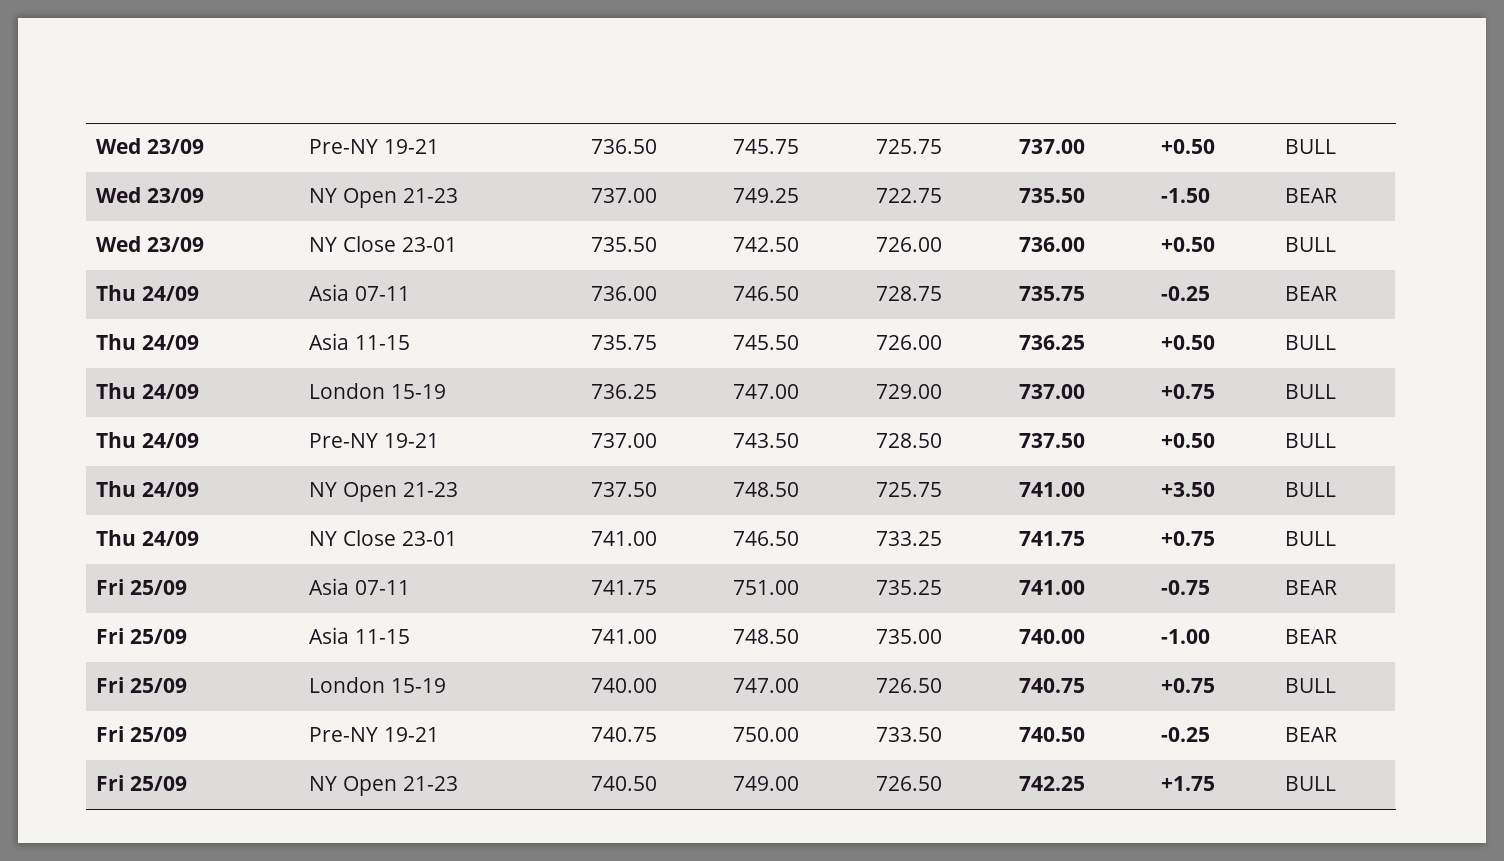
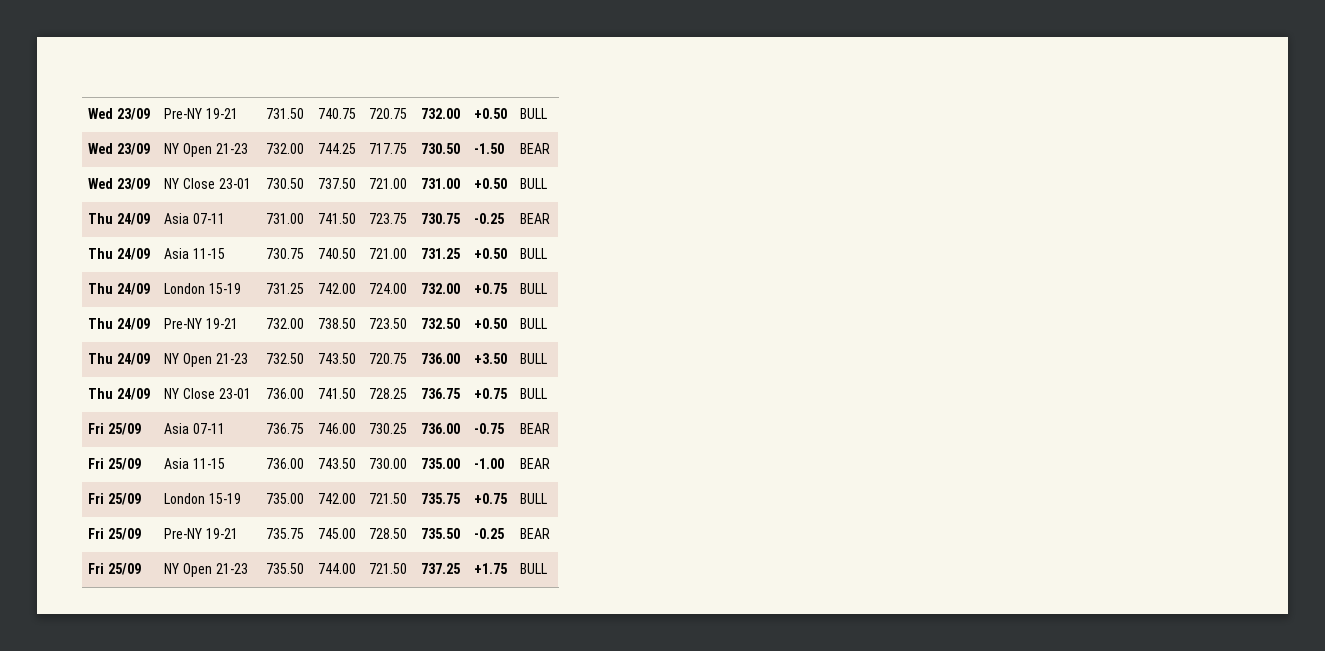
- Wed 23/09 | Pre-NY 19-21 | 736.50 | 745.75 | 725.75 | 737.00 | +0.50 | BULL
+ Wed 23/09 | Pre-NY 19-21 | 731.50 | 740.75 | 720.75 | 732.00 | +0.50 | BULL
- Wed 23/09 | NY Open 21-23 | 737.00 | 749.25 | 722.75 | 735.50 | -1.50 | BEAR
+ Wed 23/09 | NY Open 21-23 | 732.00 | 744.25 | 717.75 | 730.50 | -1.50 | BEAR
- Wed 23/09 | NY Close 23-01 | 735.50 | 742.50 | 726.00 | 736.00 | +0.50 | BULL
+ Wed 23/09 | NY Close 23-01 | 730.50 | 737.50 | 721.00 | 731.00 | +0.50 | BULL
- Thu 24/09 | Asia 07-11 | 736.00 | 746.50 | 728.75 | 735.75 | -0.25 | BEAR
+ Thu 24/09 | Asia 07-11 | 731.00 | 741.50 | 723.75 | 730.75 | -0.25 | BEAR
- Thu 24/09 | Asia 11-15 | 735.75 | 745.50 | 726.00 | 736.25 | +0.50 | BULL
+ Thu 24/09 | Asia 11-15 | 730.75 | 740.50 | 721.00 | 731.25 | +0.50 | BULL
- Thu 24/09 | London 15-19 | 736.25 | 747.00 | 729.00 | 737.00 | +0.75 | BULL
+ Thu 24/09 | London 15-19 | 731.25 | 742.00 | 724.00 | 732.00 | +0.75 | BULL
- Thu 24/09 | Pre-NY 19-21 | 737.00 | 743.50 | 728.50 | 737.50 | +0.50 | BULL
+ Thu 24/09 | Pre-NY 19-21 | 732.00 | 738.50 | 723.50 | 732.50 | +0.50 | BULL
- Thu 24/09 | NY Open 21-23 | 737.50 | 748.50 | 725.75 | 741.00 | +3.50 | BULL
+ Thu 24/09 | NY Open 21-23 | 732.50 | 743.50 | 720.75 | 736.00 | +3.50 | BULL
- Thu 24/09 | NY Close 23-01 | 741.00 | 746.50 | 733.25 | 741.75 | +0.75 | BULL
+ Thu 24/09 | NY Close 23-01 | 736.00 | 741.50 | 728.25 | 736.75 | +0.75 | BULL
- Fri 25/09 | Asia 07-11 | 741.75 | 751.00 | 735.25 | 741.00 | -0.75 | BEAR
+ Fri 25/09 | Asia 07-11 | 736.75 | 746.00 | 730.25 | 736.00 | -0.75 | BEAR
- Fri 25/09 | Asia 11-15 | 741.00 | 748.50 | 735.00 | 740.00 | -1.00 | BEAR
+ Fri 25/09 | Asia 11-15 | 736.00 | 743.50 | 730.00 | 735.00 | -1.00 | BEAR
- Fri 25/09 | London 15-19 | 740.00 | 747.00 | 726.50 | 740.75 | +0.75 | BULL
+ Fri 25/09 | London 15-19 | 735.00 | 742.00 | 721.50 | 735.75 | +0.75 | BULL
- Fri 25/09 | Pre-NY 19-21 | 740.75 | 750.00 | 733.50 | 740.50 | -0.25 | BEAR
+ Fri 25/09 | Pre-NY 19-21 | 735.75 | 745.00 | 728.50 | 735.50 | -0.25 | BEAR
- Fri 25/09 | NY Open 21-23 | 740.50 | 749.00 | 726.50 | 742.25 | +1.75 | BULL
+ Fri 25/09 | NY Open 21-23 | 735.50 | 744.00 | 721.50 | 737.25 | +1.75 | BULL

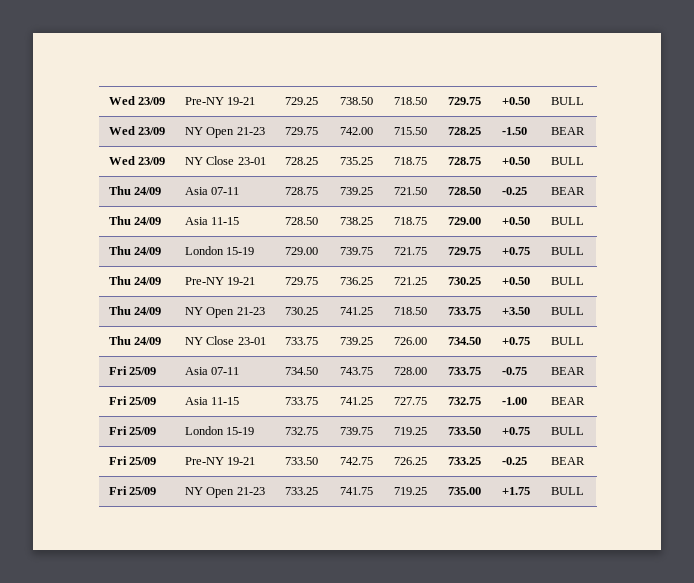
- Wed 23/09 | Pre-NY 19-21 | 731.50 | 740.75 | 720.75 | 732.00 | +0.50 | BULL
+ Wed 23/09 | Pre-NY 19-21 | 729.25 | 738.50 | 718.50 | 729.75 | +0.50 | BULL
- Wed 23/09 | NY Open 21-23 | 732.00 | 744.25 | 717.75 | 730.50 | -1.50 | BEAR
+ Wed 23/09 | NY Open 21-23 | 729.75 | 742.00 | 715.50 | 728.25 | -1.50 | BEAR
- Wed 23/09 | NY Close 23-01 | 730.50 | 737.50 | 721.00 | 731.00 | +0.50 | BULL
+ Wed 23/09 | NY Close 23-01 | 728.25 | 735.25 | 718.75 | 728.75 | +0.50 | BULL
- Thu 24/09 | Asia 07-11 | 731.00 | 741.50 | 723.75 | 730.75 | -0.25 | BEAR
+ Thu 24/09 | Asia 07-11 | 728.75 | 739.25 | 721.50 | 728.50 | -0.25 | BEAR
- Thu 24/09 | Asia 11-15 | 730.75 | 740.50 | 721.00 | 731.25 | +0.50 | BULL
+ Thu 24/09 | Asia 11-15 | 728.50 | 738.25 | 718.75 | 729.00 | +0.50 | BULL
- Thu 24/09 | London 15-19 | 731.25 | 742.00 | 724.00 | 732.00 | +0.75 | BULL
+ Thu 24/09 | London 15-19 | 729.00 | 739.75 | 721.75 | 729.75 | +0.75 | BULL
- Thu 24/09 | Pre-NY 19-21 | 732.00 | 738.50 | 723.50 | 732.50 | +0.50 | BULL
+ Thu 24/09 | Pre-NY 19-21 | 729.75 | 736.25 | 721.25 | 730.25 | +0.50 | BULL
- Thu 24/09 | NY Open 21-23 | 732.50 | 743.50 | 720.75 | 736.00 | +3.50 | BULL
+ Thu 24/09 | NY Open 21-23 | 730.25 | 741.25 | 718.50 | 733.75 | +3.50 | BULL
- Thu 24/09 | NY Close 23-01 | 736.00 | 741.50 | 728.25 | 736.75 | +0.75 | BULL
+ Thu 24/09 | NY Close 23-01 | 733.75 | 739.25 | 726.00 | 734.50 | +0.75 | BULL
- Fri 25/09 | Asia 07-11 | 736.75 | 746.00 | 730.25 | 736.00 | -0.75 | BEAR
+ Fri 25/09 | Asia 07-11 | 734.50 | 743.75 | 728.00 | 733.75 | -0.75 | BEAR
- Fri 25/09 | Asia 11-15 | 736.00 | 743.50 | 730.00 | 735.00 | -1.00 | BEAR
+ Fri 25/09 | Asia 11-15 | 733.75 | 741.25 | 727.75 | 732.75 | -1.00 | BEAR
- Fri 25/09 | London 15-19 | 735.00 | 742.00 | 721.50 | 735.75 | +0.75 | BULL
+ Fri 25/09 | London 15-19 | 732.75 | 739.75 | 719.25 | 733.50 | +0.75 | BULL
- Fri 25/09 | Pre-NY 19-21 | 735.75 | 745.00 | 728.50 | 735.50 | -0.25 | BEAR
+ Fri 25/09 | Pre-NY 19-21 | 733.50 | 742.75 | 726.25 | 733.25 | -0.25 | BEAR
- Fri 25/09 | NY Open 21-23 | 735.50 | 744.00 | 721.50 | 737.25 | +1.75 | BULL
+ Fri 25/09 | NY Open 21-23 | 733.25 | 741.75 | 719.25 | 735.00 | +1.75 | BULL

